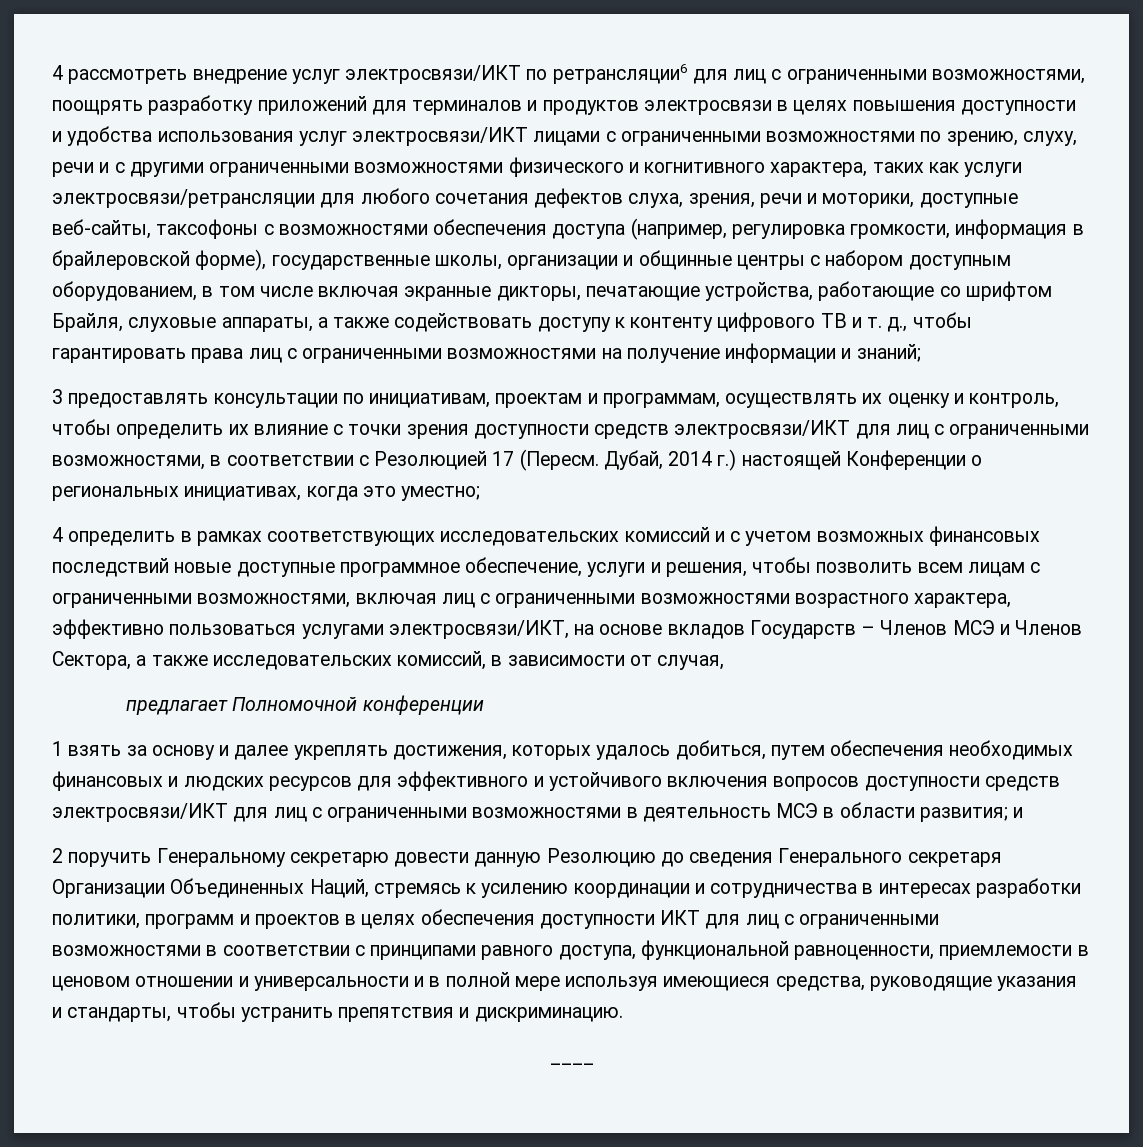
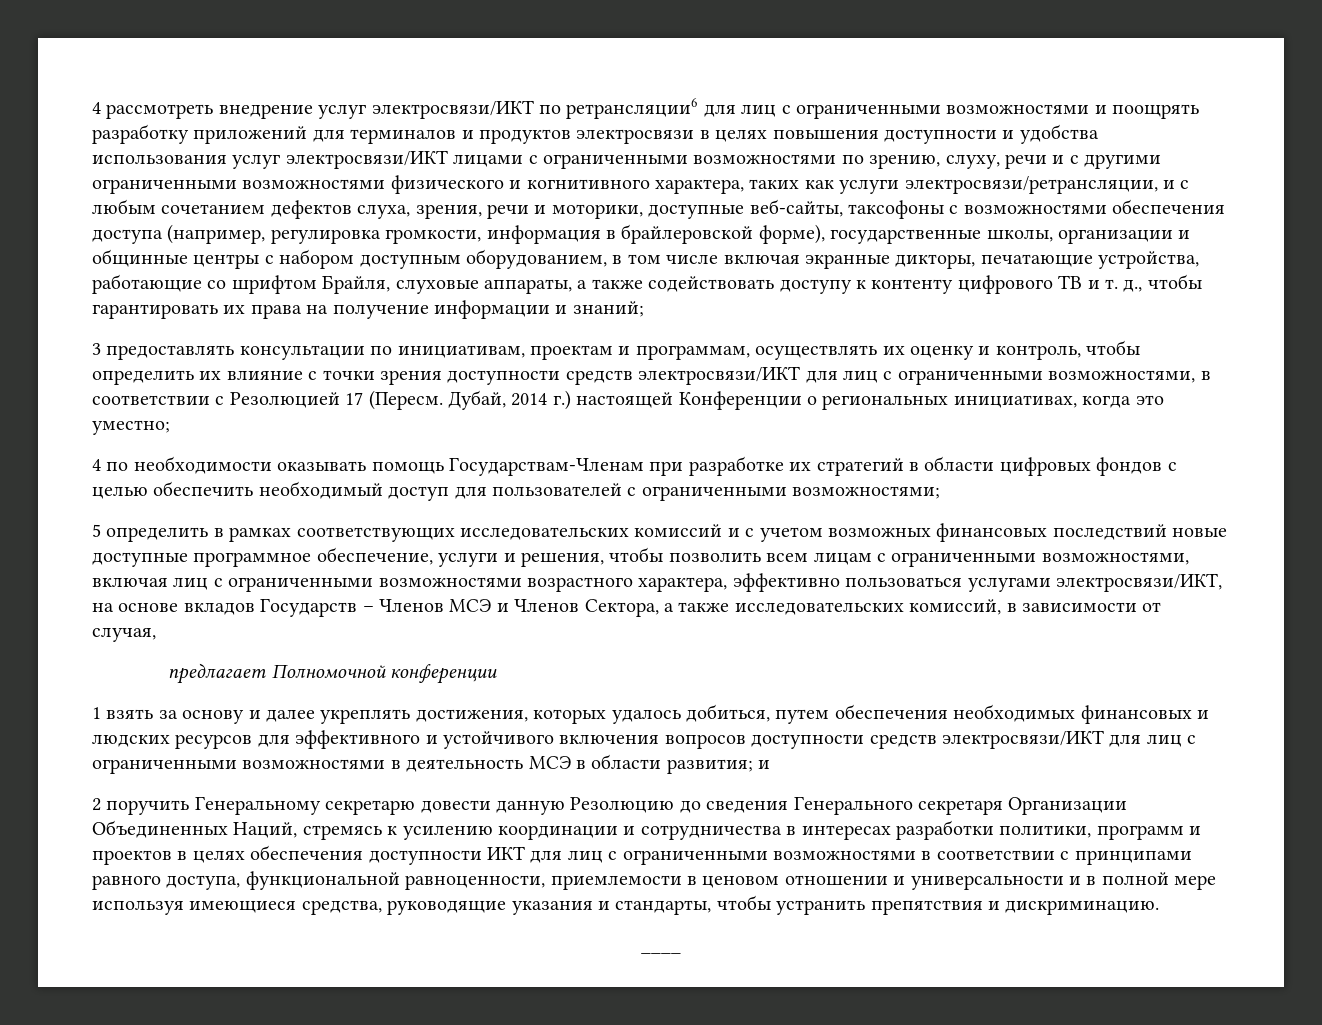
- 4 рассмотреть внедрение услуг электросвязи/ИКТ по ретрансляции6 для лиц с ограниченными возможностями, поощрять разработку приложений для терминалов и продуктов электросвязи в целях повышения доступности и удобства использования услуг электросвязи/ИКТ лицами с ограниченными возможностями по зрению, слуху, речи и с другими ограниченными возможностями физического и когнитивного характера, таких как услуги электросвязи/ретрансляции для любого сочетания дефектов слуха, зрения, речи и моторики, доступные веб-сайты, таксофоны с возможностями обеспечения доступа (например, регулировка громкости, информация в брайлеровской форме), государственные школы, организации и общинные центры с набором доступным оборудованием, в том числе включая экранные дикторы, печатающие устройства, работающие со шрифтом Брайля, слуховые аппараты, а также содействовать доступу к контенту цифрового ТВ и т. д., чтобы гарантировать права лиц с ограниченными возможностями на получение информации и знаний;
+ 4 рассмотреть внедрение услуг электросвязи/ИКТ по ретрансляции6 для лиц с ограниченными возможностями и поощрять разработку приложений для терминалов и продуктов электросвязи в целях повышения доступности и удобства использования услуг электросвязи/ИКТ лицами с ограниченными возможностями по зрению, слуху, речи и с другими ограниченными возможностями физического и когнитивного характера, таких как услуги электросвязи/ретрансляции, и с любым сочетанием дефектов слуха, зрения, речи и моторики, доступные веб-сайты, таксофоны с возможностями обеспечения доступа (например, регулировка громкости, информация в брайлеровской форме), государственные школы, организации и общинные центры с набором доступным оборудованием, в том числе включая экранные дикторы, печатающие устройства, работающие со шрифтом Брайля, слуховые аппараты, а также содействовать доступу к контенту цифрового ТВ и т. д., чтобы гарантировать их права на получение информации и знаний;
- 4 определить в рамках соответствующих исследовательских комиссий и с учетом возможных финансовых последствий новые доступные программное обеспечение, услуги и решения, чтобы позволить всем лицам с ограниченными возможностями, включая лиц с ограниченными возможностями возрастного характера, эффективно пользоваться услугами электросвязи/ИКТ, на основе вкладов Государств – Членов МСЭ и Членов Сектора, а также исследовательских комиссий, в зависимости от случая,
+ 4 по необходимости оказывать помощь Государствам-Членам при разработке их стратегий в области цифровых фондов с целью обеспечить необходимый доступ для пользователей с ограниченными возможностями;
+ 5 определить в рамках соответствующих исследовательских комиссий и с учетом возможных финансовых последствий новые доступные программное обеспечение, услуги и решения, чтобы позволить всем лицам с ограниченными возможностями, включая лиц с ограниченными возможностями возрастного характера, эффективно пользоваться услугами электросвязи/ИКТ, на основе вкладов Государств – Членов МСЭ и Членов Сектора, а также исследовательских комиссий, в зависимости от случая,

